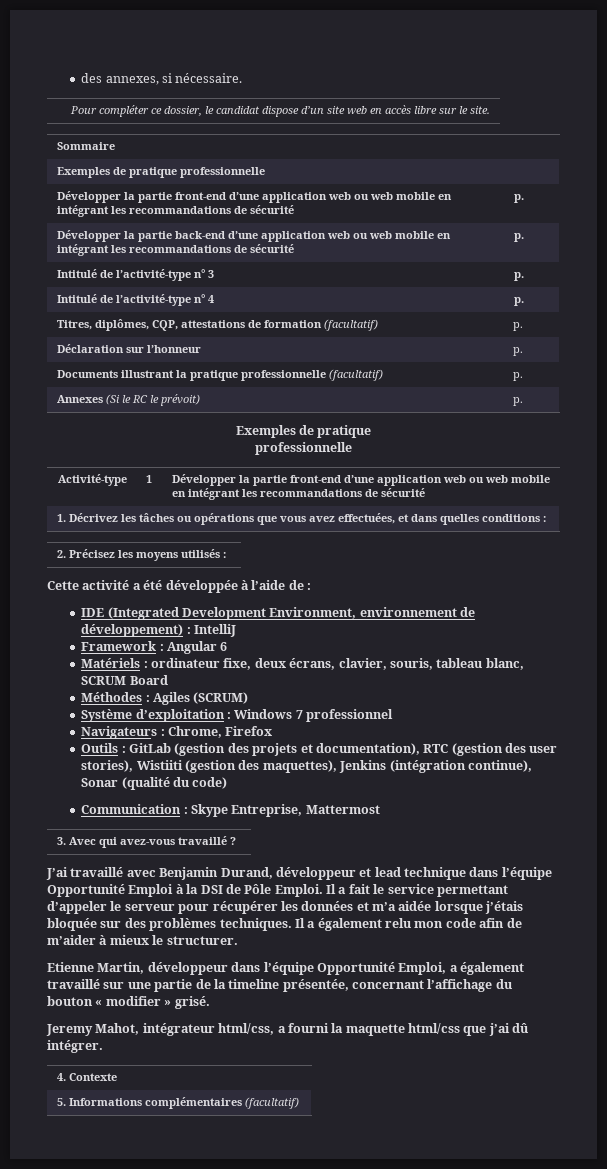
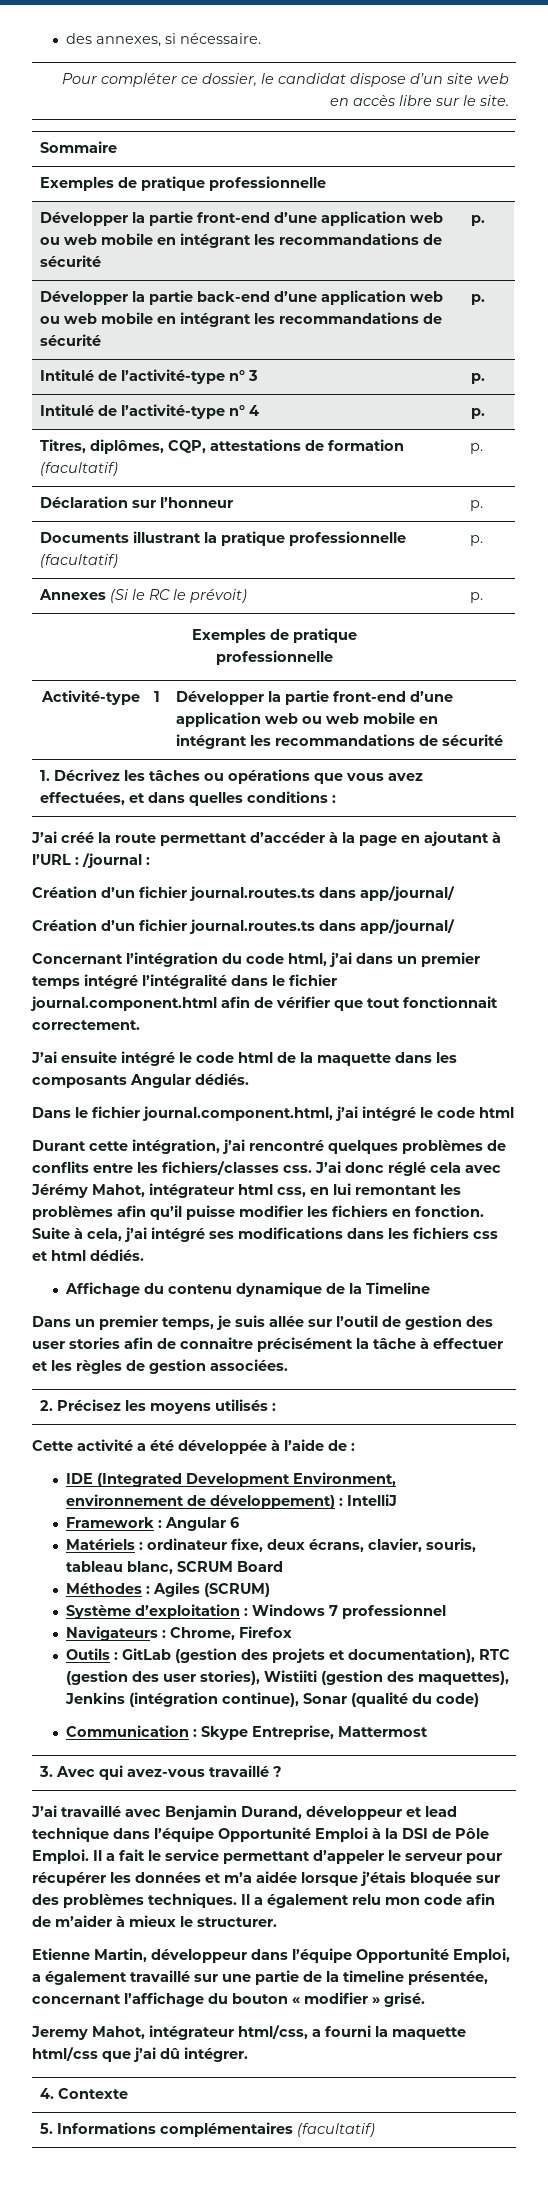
+ J’ai créé la route permettant d’accéder à la page en ajoutant à l’URL : /journal :
+ Création d’un fichier journal.routes.ts dans app/journal/
+ Création d’un fichier journal.routes.ts dans app/journal/
+ Concernant l’intégration du code html, j’ai dans un premier temps intégré l’intégralité dans le fichier journal.component.html afin de vérifier que tout fonctionnait correctement.
+ J’ai ensuite intégré le code html de la maquette dans les composants Angular dédiés.
+ Dans le fichier journal.component.html, j’ai intégré le code html
+ Durant cette intégration, j’ai rencontré quelques problèmes de conflits entre les fichiers/classes css. J’ai donc réglé cela avec Jérémy Mahot, intégrateur html css, en lui remontant les problèmes afin qu’il puisse modifier les fichiers en fonction. Suite à cela, j’ai intégré ses modifications dans les fichiers css et html dédiés.
+ Affichage du contenu dynamique de la Timeline
+ Dans un premier temps, je suis allée sur l’outil de gestion des user stories afin de connaitre précisément la tâche à effectuer et les règles de gestion associées.

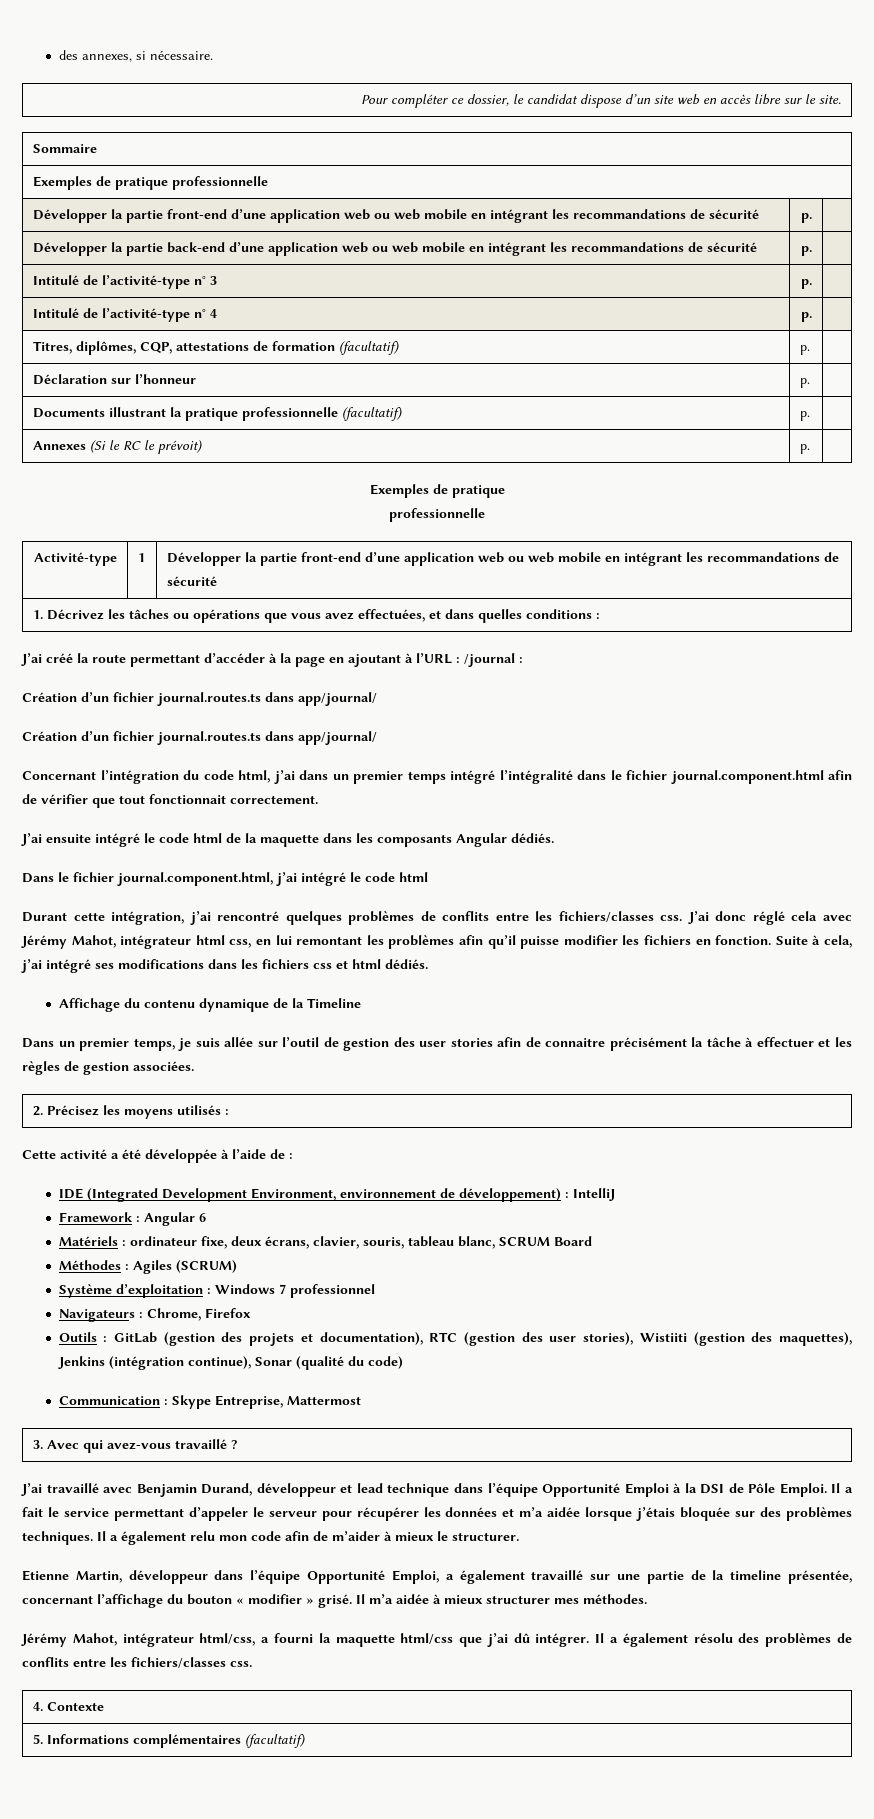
- Etienne Martin, développeur dans l’équipe Opportunité Emploi, a également travaillé sur une partie de la timeline présentée, concernant l’affichage du bouton « modifier » grisé.
- Jeremy Mahot, intégrateur html/css, a fourni la maquette html/css que j’ai dû intégrer.
+ Etienne Martin, développeur dans l’équipe Opportunité Emploi, a également travaillé sur une partie de la timeline présentée, concernant l’affichage du bouton « modifier » grisé. Il m’a aidée à mieux structurer mes méthodes.
+ Jérémy Mahot, intégrateur html/css, a fourni la maquette html/css que j’ai dû intégrer. Il a également résolu des problèmes de conflits entre les fichiers/classes css.

